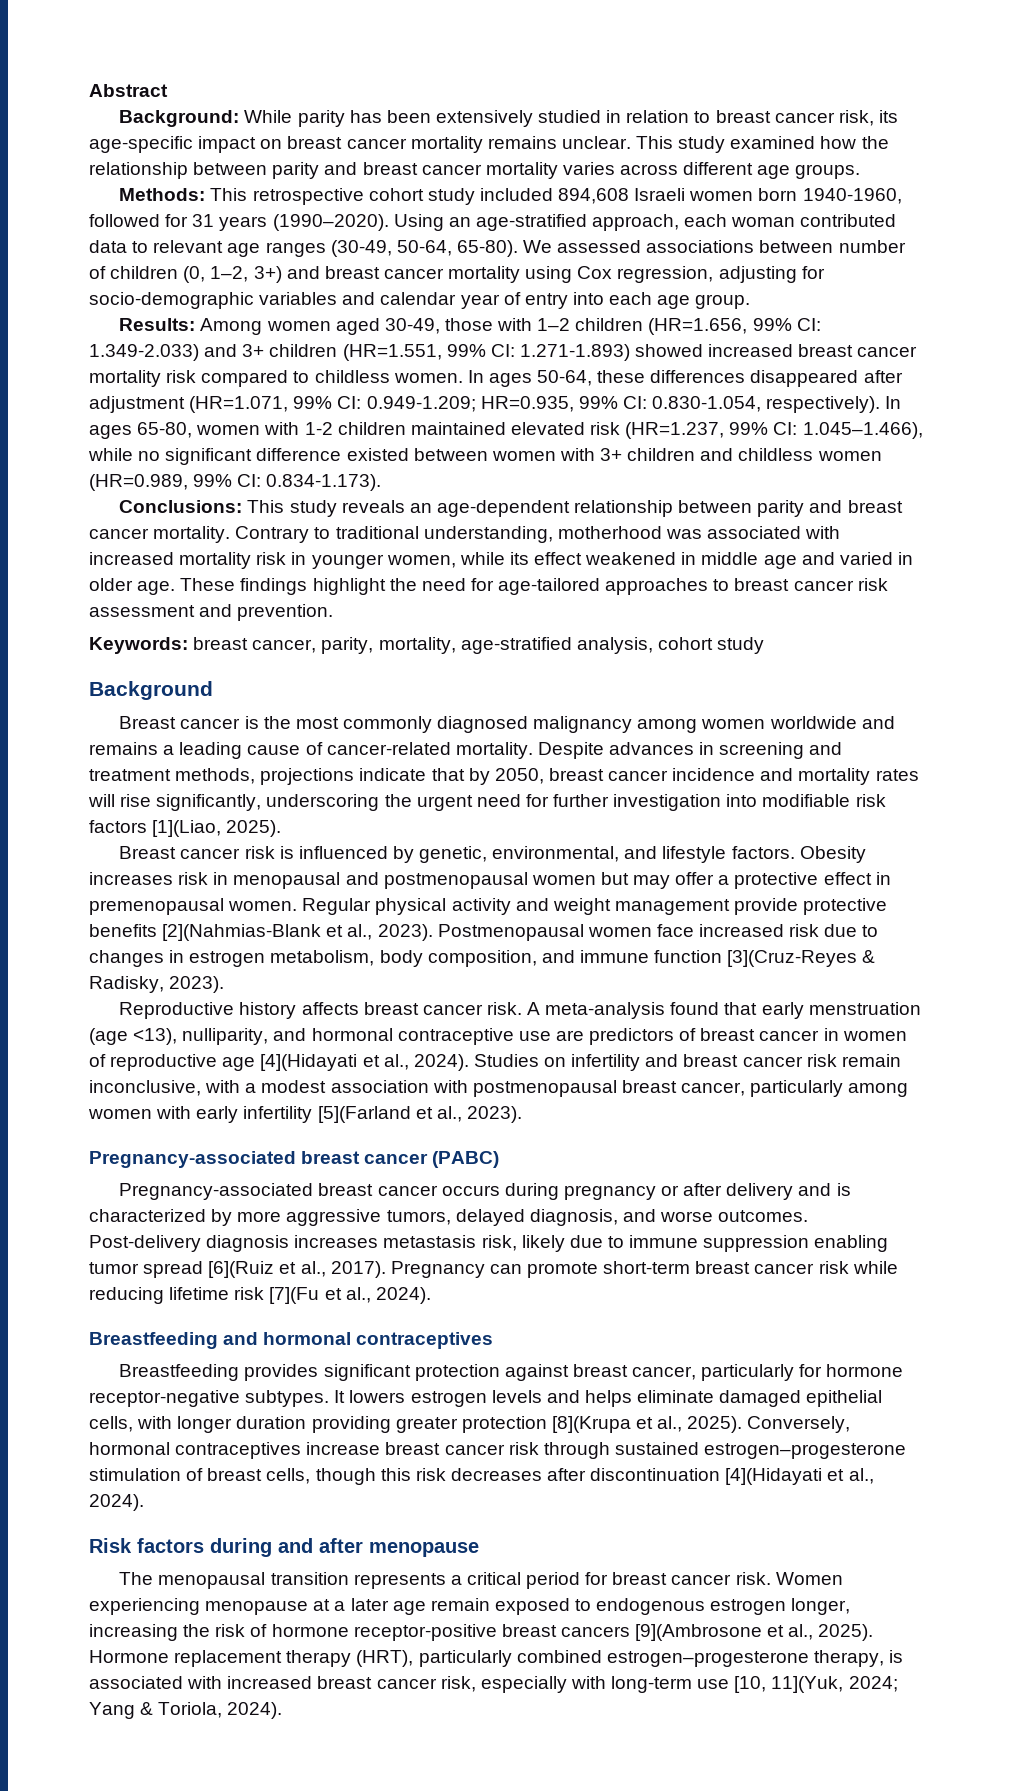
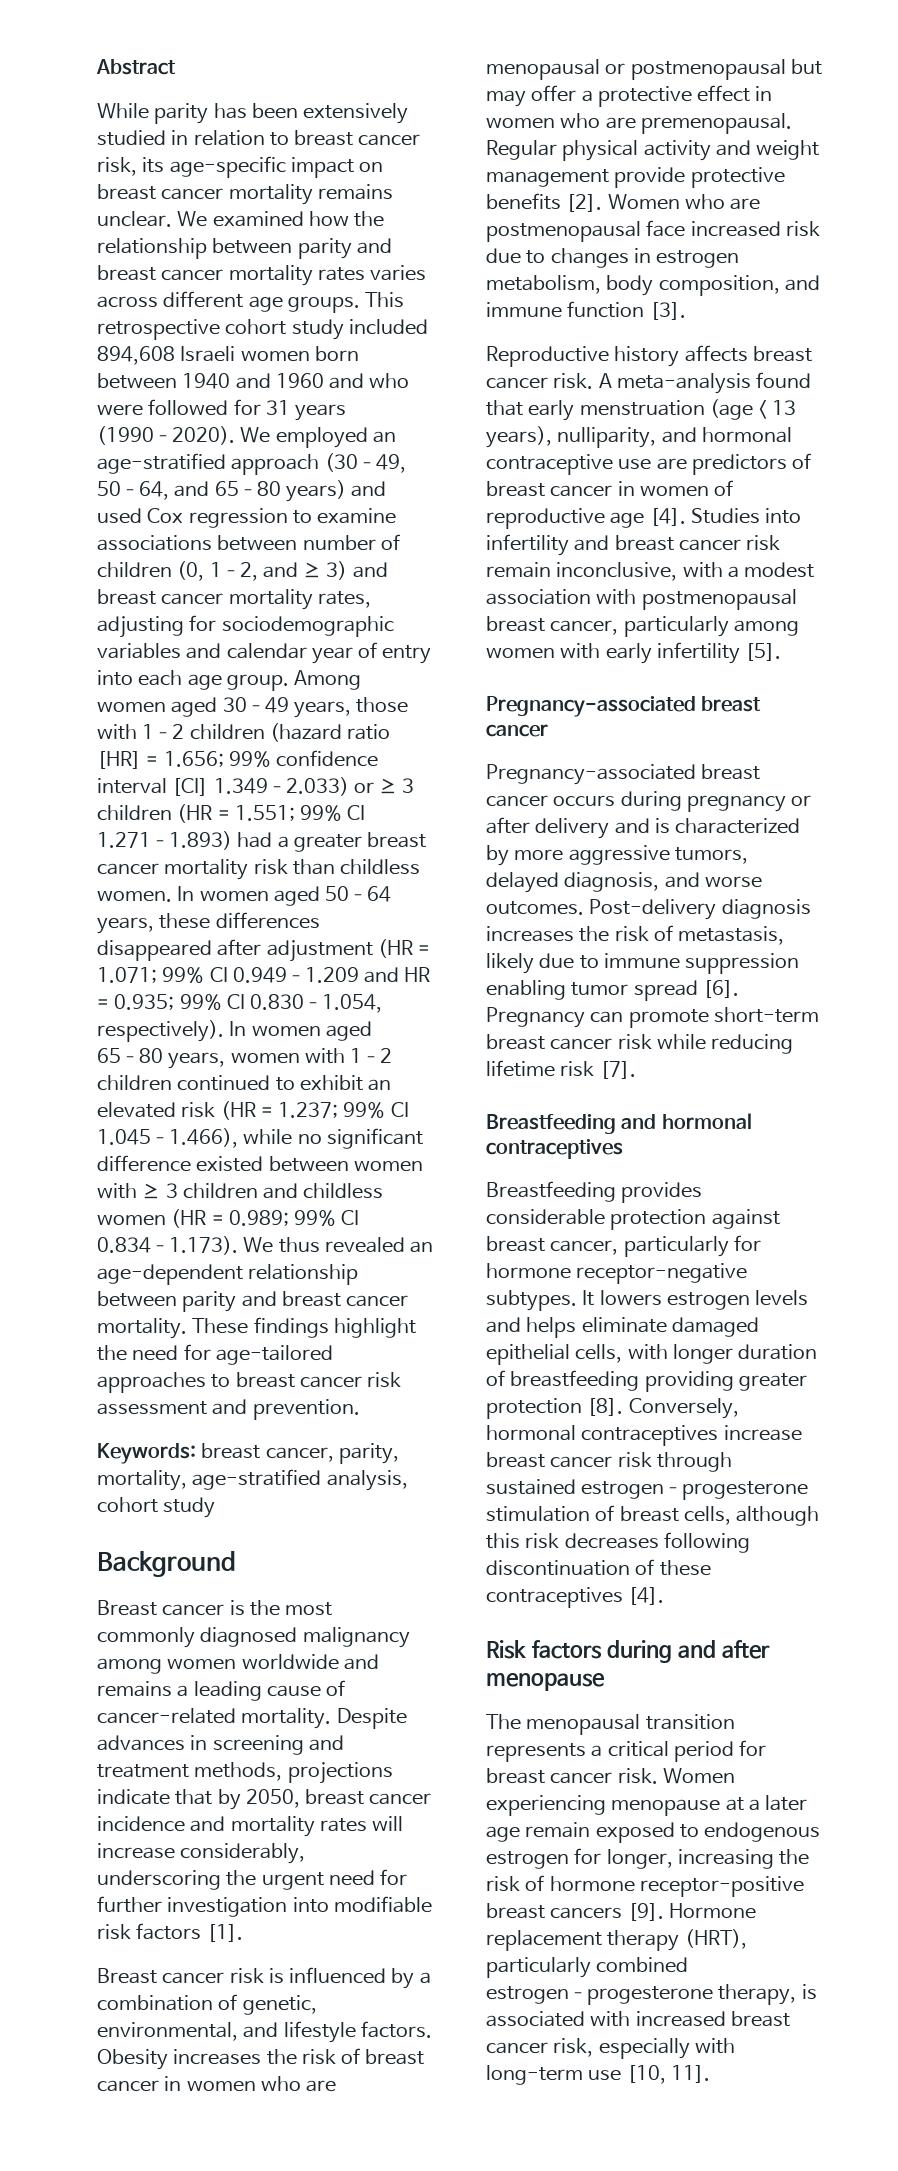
- Background: While parity has been extensively studied in relation to breast cancer risk, its age-specific impact on breast cancer mortality remains unclear.
+ While parity has been extensively studied in relation to breast cancer risk, its age-specific impact on breast cancer mortality remains unclear.
- This study examined how the relationship between parity and breast cancer mortality varies across different age groups.
- Methods: This retrospective cohort study included 894,608 Israeli women born 1940-1960, followed for 31 years (1990–2020).
+ We examined how the relationship between parity and breast cancer mortality rates varies across different age groups. This retrospective cohort study included 894,608 Israeli women born between 1940 and 1960 and who were followed for 31 years (1990–2020).
- Using an age-stratified approach, each woman contributed data to relevant age ranges (30-49, 50-64, 65-80). We assessed associations between number of children (0, 1–2, 3+) and breast cancer mortality using Cox regression, adjusting for socio-demographic variables and calendar year of entry into each age group.
- Results: Among women aged 30-49, those with 1–2 children (HR=1.656, 99% CI: 1.349-2.033) and 3+ children (HR=1.551, 99% CI: 1.271-1.893) showed increased breast cancer mortality risk compared to childless women.
+ We employed an age-stratified approach (30–49, 50–64, and 65–80 years) and used Cox regression to examine associations between number of children (0, 1–2, and ≥ 3) and breast cancer mortality rates, adjusting for sociodemographic variables and calendar year of entry into each age group. Among women aged 30–49 years, those with 1–2 children (hazard ratio [HR] = 1.656; 99% confidence interval [CI] 1.349–2.033) or ≥ 3 children (HR = 1.551; 99% CI 1.271–1.893) had a greater breast cancer mortality risk than childless women.
- In ages 50-64, these differences disappeared after adjustment (HR=1.071, 99% CI: 0.949-1.209; HR=0.935, 99% CI: 0.830-1.054, respectively). In ages 65-80, women with 1-2 children maintained elevated risk (HR=1.237, 99% CI: 1.045–1.466), while no significant difference existed between women with 3+ children and childless women (HR=0.989, 99% CI: 0.834-1.173).
- Conclusions: This study reveals an age-dependent relationship between parity and breast cancer mortality.
+ In women aged 50–64 years, these differences disappeared after adjustment (HR = 1.071; 99% CI 0.949–1.209 and HR = 0.935; 99% CI 0.830–1.054, respectively). In women aged 65–80 years, women with 1–2 children continued to exhibit an elevated risk (HR = 1.237; 99% CI 1.045–1.466), while no significant difference existed between women with ≥ 3 children and childless women (HR = 0.989; 99% CI 0.834–1.173). We thus revealed an age-dependent relationship between parity and breast cancer mortality.
- Contrary to traditional understanding, motherhood was associated with increased mortality risk in younger women, while its effect weakened in middle age and varied in older age.
- Despite advances in screening and treatment methods, projections indicate that by 2050, breast cancer incidence and mortality rates will rise significantly, underscoring the urgent need for further investigation into modifiable risk factors [1](Liao, 2025).
+ Despite advances in screening and treatment methods, projections indicate that by 2050, breast cancer incidence and mortality rates will increase considerably, underscoring the urgent need for further investigation into modifiable risk factors [1].
- Breast cancer risk is influenced by genetic, environmental, and lifestyle factors.
+ Breast cancer risk is influenced by a combination of genetic, environmental, and lifestyle factors.
- Obesity increases risk in menopausal and postmenopausal women but may offer a protective effect in premenopausal women.
+ Obesity increases the risk of breast cancer in women who are menopausal or postmenopausal but may offer a protective effect in women who are premenopausal.
- Regular physical activity and weight management provide protective benefits [2](Nahmias-Blank et al., 2023). Postmenopausal women face increased risk due to changes in estrogen metabolism, body composition, and immune function [3](Cruz-Reyes & Radisky, 2023).
+ Regular physical activity and weight management provide protective benefits [2]. Women who are postmenopausal face increased risk due to changes in estrogen metabolism, body composition, and immune function [3].
- A meta-analysis found that early menstruation (age <13), nulliparity, and hormonal contraceptive use are predictors of breast cancer in women of reproductive age [4](Hidayati et al., 2024). Studies on infertility and breast cancer risk remain inconclusive, with a modest association with postmenopausal breast cancer, particularly among women with early infertility [5](Farland et al., 2023).
- Pregnancy-associated breast cancer (PABC)
+ A meta-analysis found that early menstruation (age < 13 years), nulliparity, and hormonal contraceptive use are predictors of breast cancer in women of reproductive age [4]. Studies into infertility and breast cancer risk remain inconclusive, with a modest association with postmenopausal breast cancer, particularly among women with early infertility [5].
+ Pregnancy-associated breast cancer
- Post-delivery diagnosis increases metastasis risk, likely due to immune suppression enabling tumor spread [6](Ruiz et al., 2017).
+ Post-delivery diagnosis increases the risk of metastasis, likely due to immune suppression enabling tumor spread [6].
- Pregnancy can promote short-term breast cancer risk while reducing lifetime risk [7](Fu et al., 2024).
+ Pregnancy can promote short-term breast cancer risk while reducing lifetime risk [7].
- Breastfeeding provides significant protection against breast cancer, particularly for hormone receptor-negative subtypes.
+ Breastfeeding provides considerable protection against breast cancer, particularly for hormone receptor-negative subtypes.
- It lowers estrogen levels and helps eliminate damaged epithelial cells, with longer duration providing greater protection [8](Krupa et al., 2025).
+ It lowers estrogen levels and helps eliminate damaged epithelial cells, with longer duration of breastfeeding providing greater protection [8].
- Conversely, hormonal contraceptives increase breast cancer risk through sustained estrogen–progesterone stimulation of breast cells, though this risk decreases after discontinuation [4](Hidayati et al., 2024).
+ Conversely, hormonal contraceptives increase breast cancer risk through sustained estrogen–progesterone stimulation of breast cells, although this risk decreases following discontinuation of these contraceptives [4].
- Women experiencing menopause at a later age remain exposed to endogenous estrogen longer, increasing the risk of hormone receptor-positive breast cancers [9](Ambrosone et al., 2025).
+ Women experiencing menopause at a later age remain exposed to endogenous estrogen for longer, increasing the risk of hormone receptor-positive breast cancers [9].
- Hormone replacement therapy (HRT), particularly combined estrogen–progesterone therapy, is associated with increased breast cancer risk, especially with long-term use [10, 11](Yuk, 2024; Yang & Toriola, 2024).
+ Hormone replacement therapy (HRT), particularly combined estrogen–progesterone therapy, is associated with increased breast cancer risk, especially with long-term use [10, 11].

